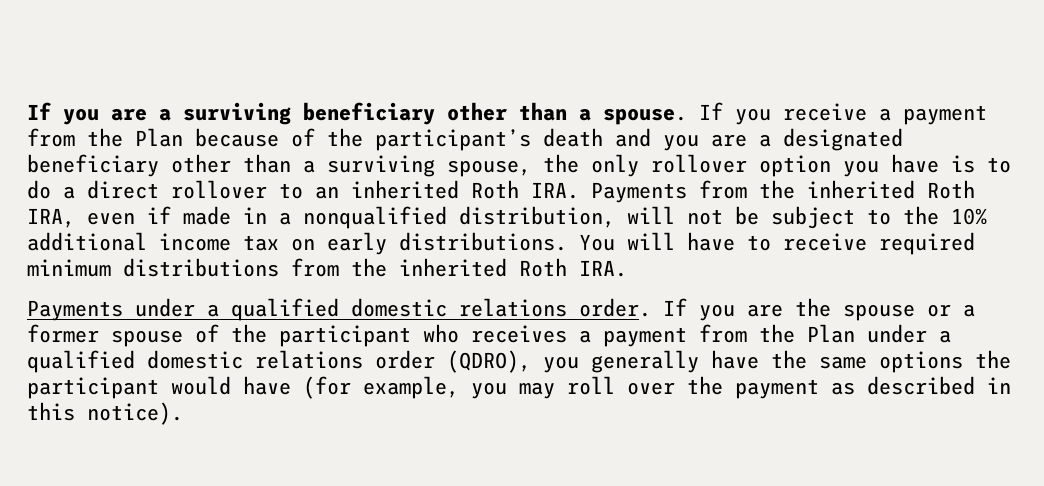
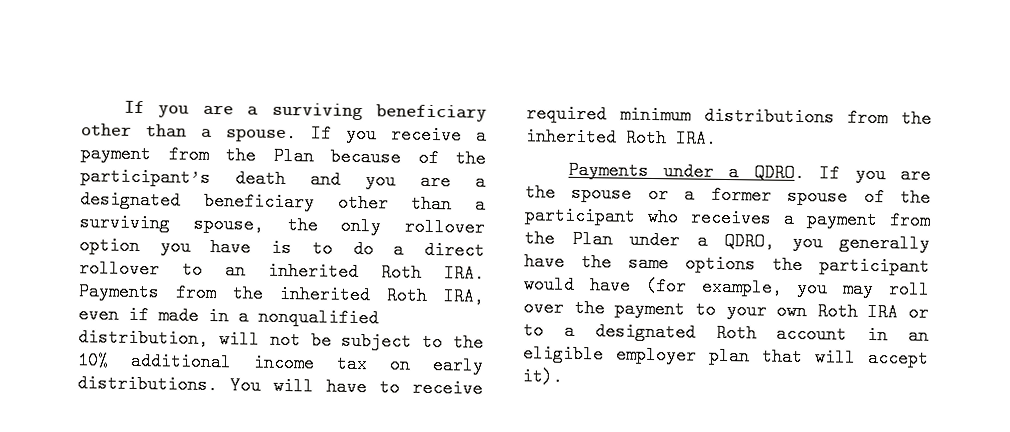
- Payments under a qualified domestic relations order.
+ Payments under a QDRO.
- If you are the spouse or a former spouse of the participant who receives a payment from the Plan under a qualified domestic relations order (QDRO), you generally have the same options the participant would have (for example, you may roll over the payment as described in this notice).
+ If you are the spouse or a former spouse of the participant who receives a payment from the Plan under a QDRO, you generally have the same options the participant would have (for example, you may roll over the payment to your own Roth IRA or to a designated Roth account in an eligible employer plan that will accept it).

